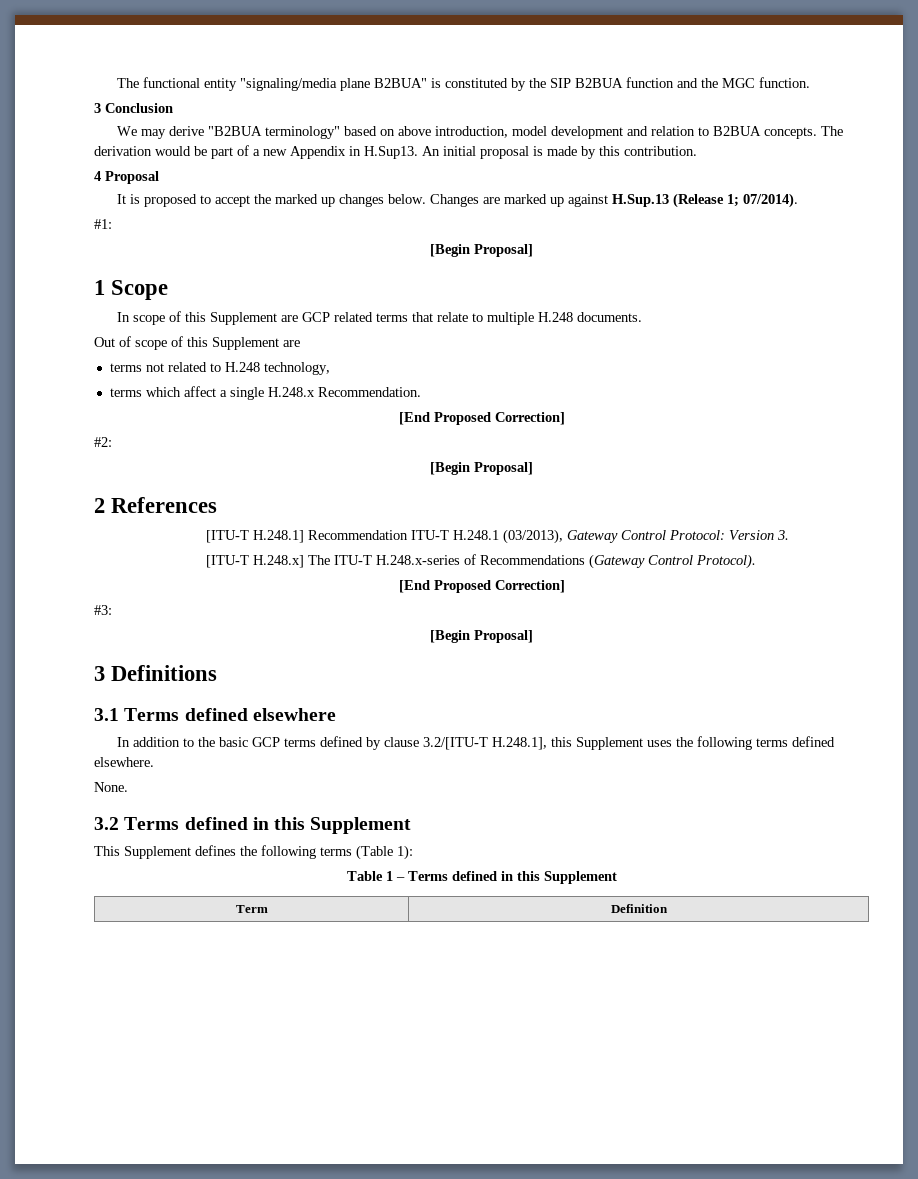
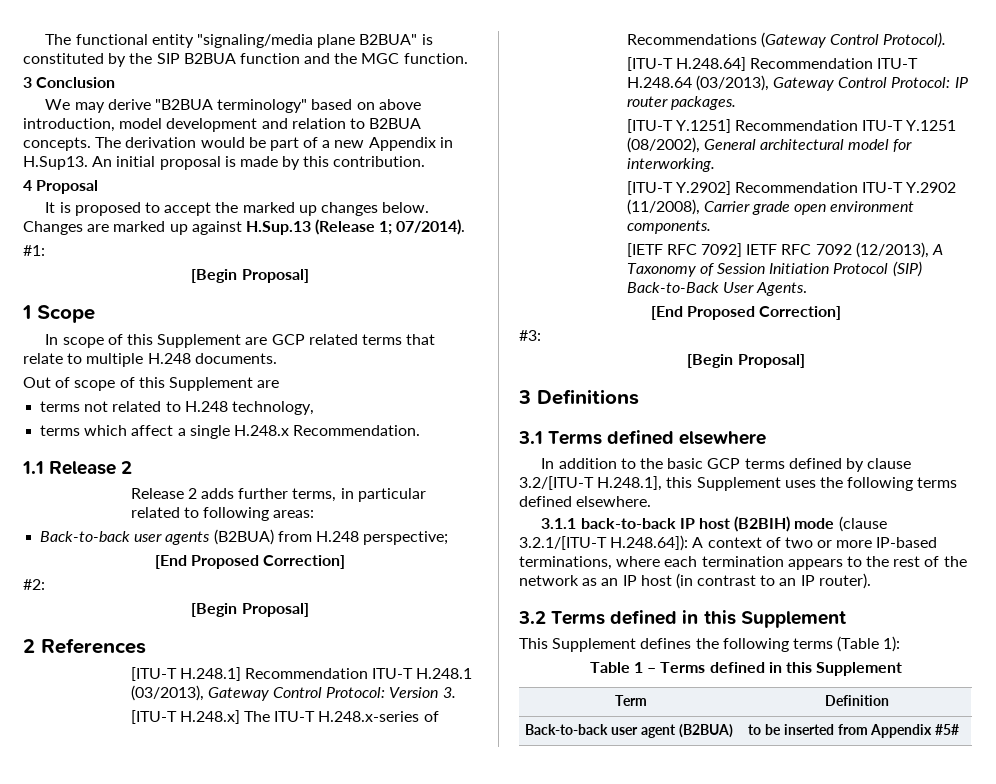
+ 1.1 Release 2
+ Release 2 adds further terms, in particular related to following areas:
+ Back-to-back user agents (B2BUA) from H.248 perspective;
+ [ITU-T H.248.64] Recommendation ITU-T H.248.64 (03/2013), Gateway Control Protocol: IP router packages.
+ [ITU-T Y.1251] Recommendation ITU-T Y.1251 (08/2002), General architectural model for interworking.
+ [ITU-T Y.2902] Recommendation ITU-T Y.2902 (11/2008), Carrier grade open environment components.
+ [IETF RFC 7092] IETF RFC 7092 (12/2013), A Taxonomy of Session Initiation Protocol (SIP) Back-to-Back User Agents.
- None.
+ 3.1.1 back-to-back IP host (B2BIH) mode (clause 3.2.1/[ITU-T H.248.64]): A context of two or more IP-based terminations, where each termination appears to the rest of the network as an IP host (in contrast to an IP router).
+ Back-to-back user agent (B2BUA) | to be inserted from Appendix #5#

